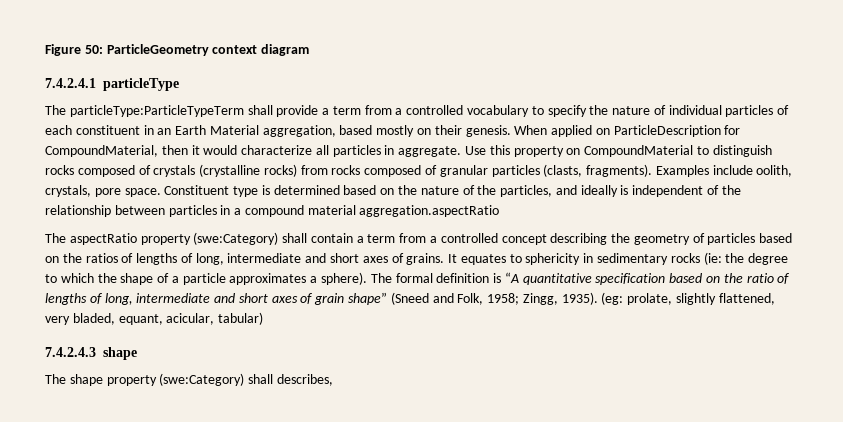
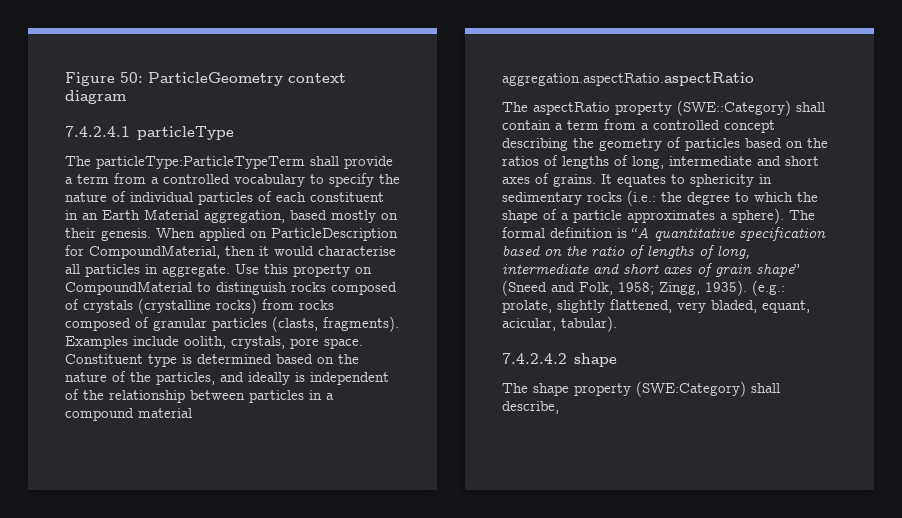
- When applied on ParticleDescription for CompoundMaterial, then it would characterize all particles in aggregate.
+ When applied on ParticleDescription for CompoundMaterial, then it would characterise all particles in aggregate.
- Constituent type is determined based on the nature of the particles, and ideally is independent of the relationship between particles in a compound material aggregation.aspectRatio
+ Constituent type is determined based on the nature of the particles, and ideally is independent of the relationship between particles in a compound material aggregation.aspectRatio.aspectRatio
- The aspectRatio property (swe:Category) shall contain a term from a controlled concept describing the geometry of particles based on the ratios of lengths of long, intermediate and short axes of grains.
+ The aspectRatio property (SWE::Category) shall contain a term from a controlled concept describing the geometry of particles based on the ratios of lengths of long, intermediate and short axes of grains.
- It equates to sphericity in sedimentary rocks (ie: the degree to which the shape of a particle approximates a sphere).
+ It equates to sphericity in sedimentary rocks (i.e.: the degree to which the shape of a particle approximates a sphere).
- (eg: prolate, slightly flattened, very bladed, equant, acicular, tabular)
- 7.4.2.4.3 shape
+ (e.g.: prolate, slightly flattened, very bladed, equant, acicular, tabular).
+ 7.4.2.4.2 shape
- The shape property (swe:Category) shall describes,
+ The shape property (SWE:Category) shall describe,

